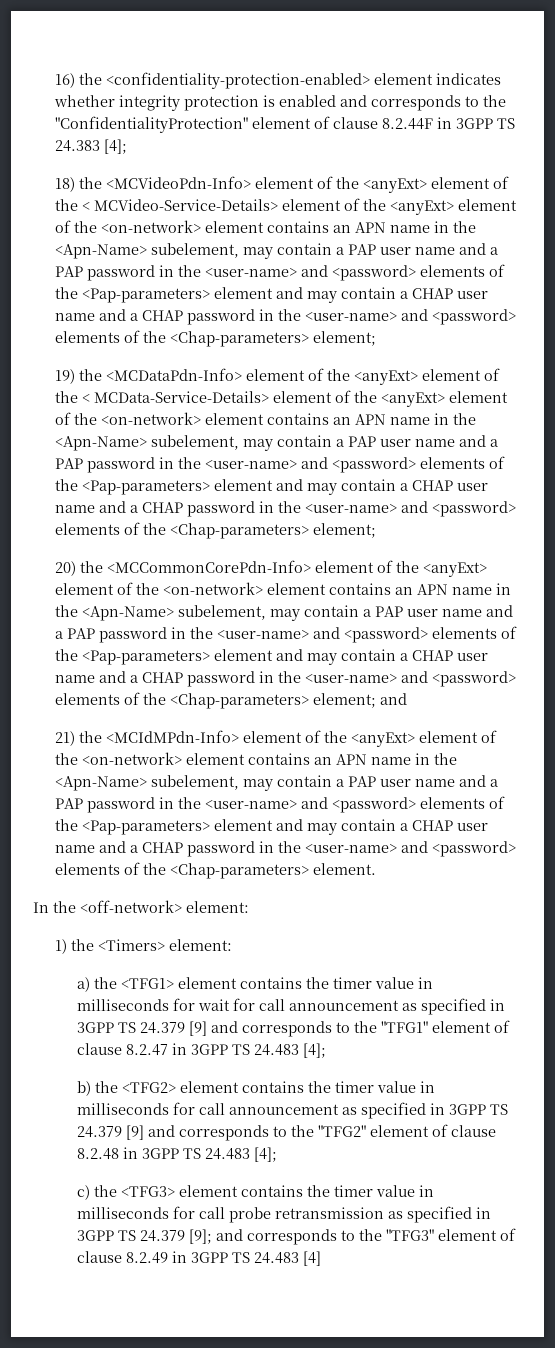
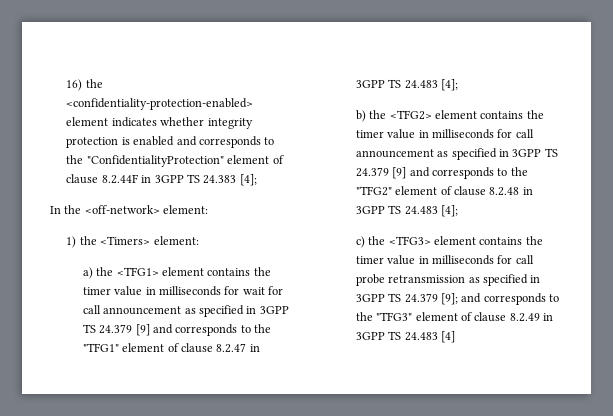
- 18) the <MCVideoPdn-Info> element of the <anyExt> element of the < MCVideo-Service-Details> element of the <anyExt> element of the <on-network> element contains an APN name in the <Apn-Name> subelement, may contain a PAP user name and a PAP password in the <user-name> and <password> elements of the <Pap-parameters> element and may contain a CHAP user name and a CHAP password in the <user-name> and <password> elements of the <Chap-parameters> element;
- 19) the <MCDataPdn-Info> element of the <anyExt> element of the < MCData-Service-Details> element of the <anyExt> element of the <on-network> element contains an APN name in the <Apn-Name> subelement, may contain a PAP user name and a PAP password in the <user-name> and <password> elements of the <Pap-parameters> element and may contain a CHAP user name and a CHAP password in the <user-name> and <password> elements of the <Chap-parameters> element;
- 20) the <MCCommonCorePdn-Info> element of the <anyExt> element of the <on-network> element contains an APN name in the <Apn-Name> subelement, may contain a PAP user name and a PAP password in the <user-name> and <password> elements of the <Pap-parameters> element and may contain a CHAP user name and a CHAP password in the <user-name> and <password> elements of the <Chap-parameters> element; and
- 21) the <MCIdMPdn-Info> element of the <anyExt> element of the <on-network> element contains an APN name in the <Apn-Name> subelement, may contain a PAP user name and a PAP password in the <user-name> and <password> elements of the <Pap-parameters> element and may contain a CHAP user name and a CHAP password in the <user-name> and <password> elements of the <Chap-parameters> element.

